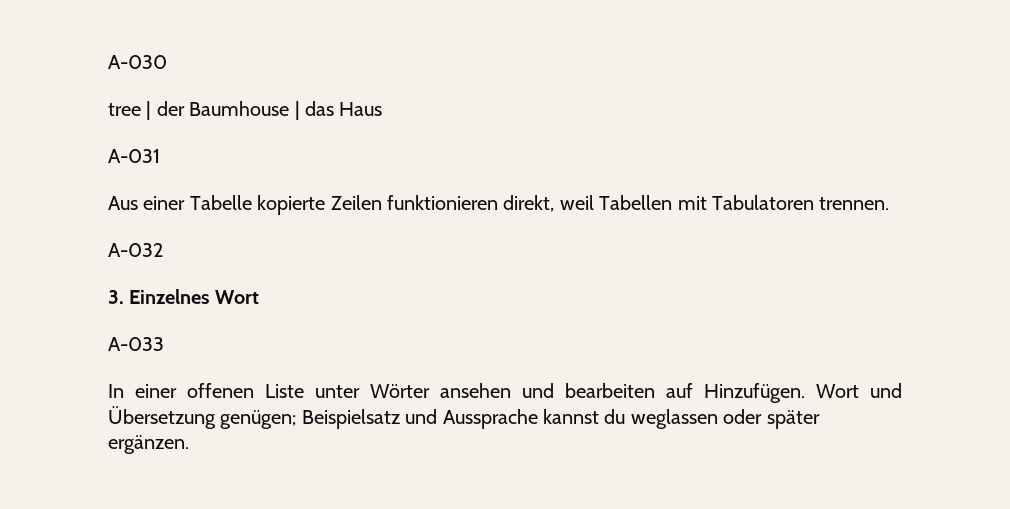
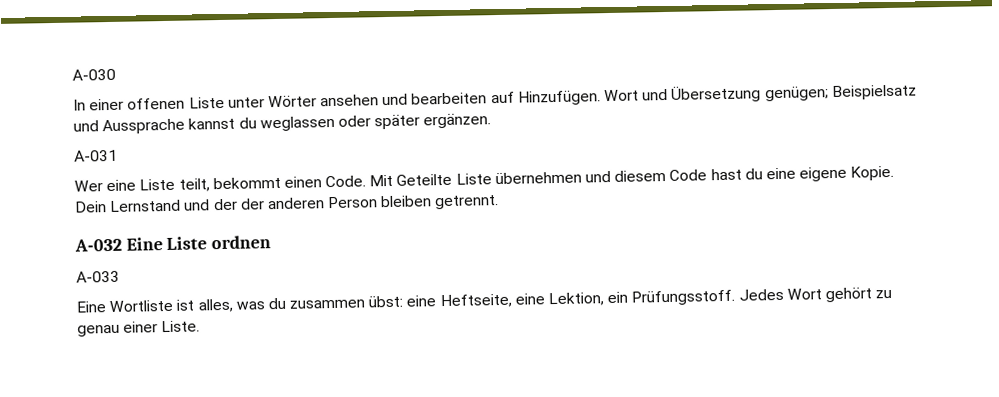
- tree | der Baumhouse | das Haus
- A-031
- Aus einer Tabelle kopierte Zeilen funktionieren direkt, weil Tabellen mit Tabulatoren trennen.
- A-032
- 3. Einzelnes Wort
- A-033
+ A-031
+ Wer eine Liste teilt, bekommt einen Code. Mit Geteilte Liste übernehmen und diesem Code hast du eine eigene Kopie. Dein Lernstand und der der anderen Person bleiben getrennt.
+ A-032 Eine Liste ordnen
+ A-033
+ Eine Wortliste ist alles, was du zusammen übst: eine Heftseite, eine Lektion, ein Prüfungsstoff. Jedes Wort gehört zu genau einer Liste.

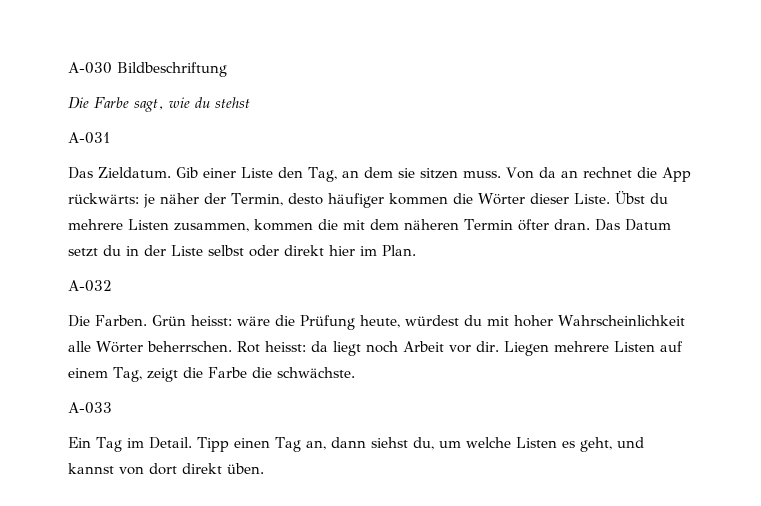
- A-030
- In einer offenen Liste unter Wörter ansehen und bearbeiten auf Hinzufügen. Wort und Übersetzung genügen; Beispielsatz und Aussprache kannst du weglassen oder später ergänzen.
+ A-030 Bildbeschriftung
+ Die Farbe sagt, wie du stehst
  A-031
- Wer eine Liste teilt, bekommt einen Code. Mit Geteilte Liste übernehmen und diesem Code hast du eine eigene Kopie. Dein Lernstand und der der anderen Person bleiben getrennt.
- A-032 Eine Liste ordnen
+ Das Zieldatum. Gib einer Liste den Tag, an dem sie sitzen muss. Von da an rechnet die App rückwärts: je näher der Termin, desto häufiger kommen die Wörter dieser Liste. Übst du mehrere Listen zusammen, kommen die mit dem näheren Termin öfter dran. Das Datum setzt du in der Liste selbst oder direkt hier im Plan.
+ A-032
+ Die Farben. Grün heisst: wäre die Prüfung heute, würdest du mit hoher Wahrscheinlichkeit alle Wörter beherrschen. Rot heisst: da liegt noch Arbeit vor dir. Liegen mehrere Listen auf einem Tag, zeigt die Farbe die schwächste.
  A-033
- Eine Wortliste ist alles, was du zusammen übst: eine Heftseite, eine Lektion, ein Prüfungsstoff. Jedes Wort gehört zu genau einer Liste.
+ Ein Tag im Detail. Tipp einen Tag an, dann siehst du, um welche Listen es geht, und kannst von dort direkt üben.

